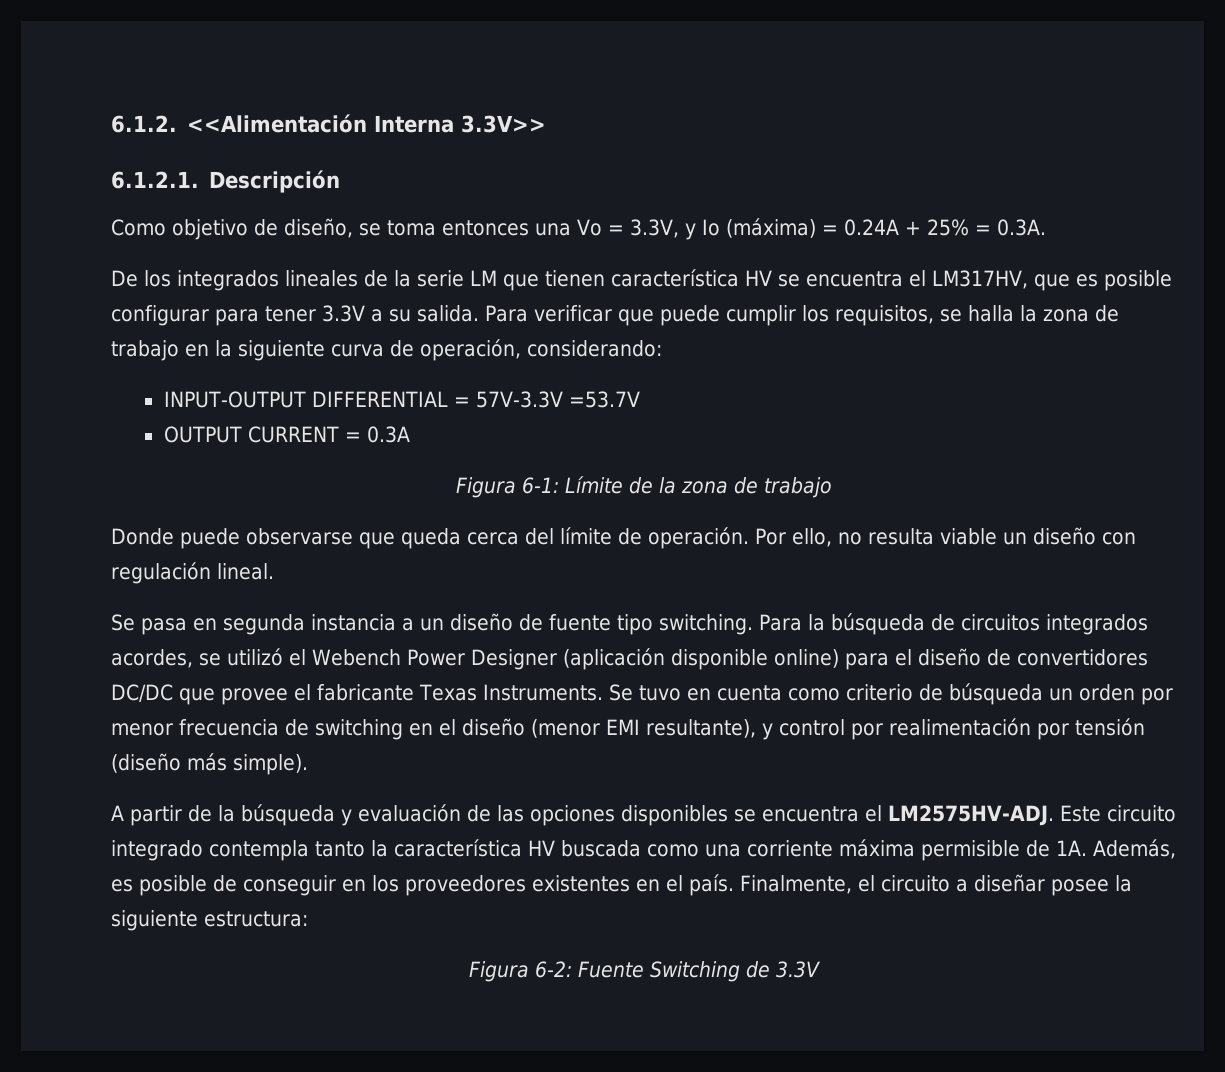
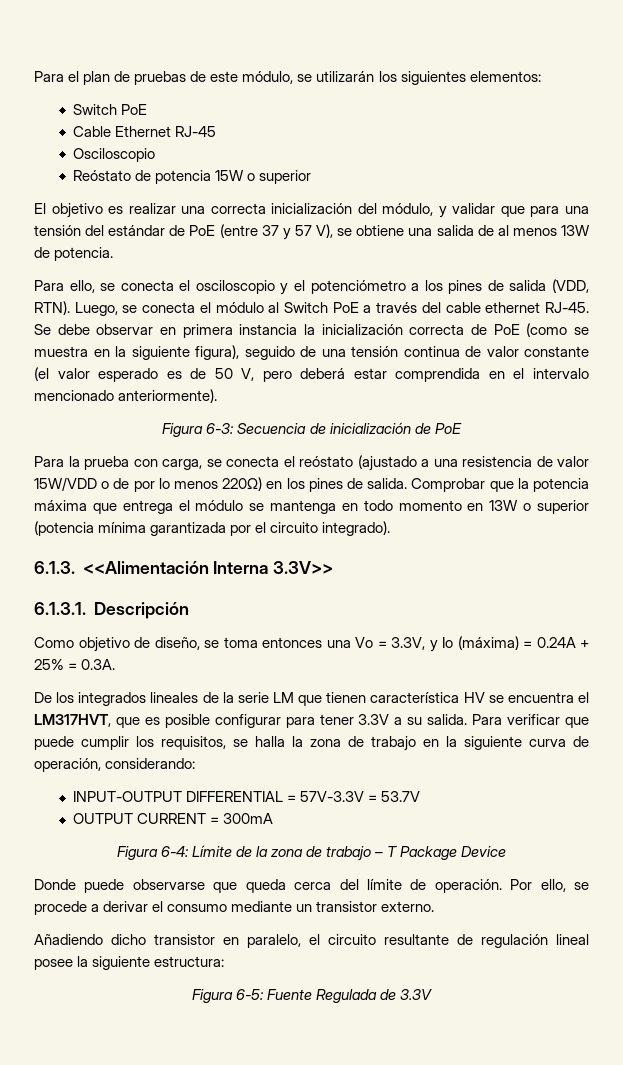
- 6.1.2. <<Alimentación Interna 3.3V>>
+ Para el plan de pruebas de este módulo, se utilizarán los siguientes elementos:
+ Switch PoE
+ Cable Ethernet RJ-45
+ Osciloscopio
+ Reóstato de potencia 15W o superior
+ El objetivo es realizar una correcta inicialización del módulo, y validar que para una tensión del estándar de PoE (entre 37 y 57 V), se obtiene una salida de al menos 13W de potencia.
+ Para ello, se conecta el osciloscopio y el potenciómetro a los pines de salida (VDD, RTN). Luego, se conecta el módulo al Switch PoE a través del cable ethernet RJ-45. Se debe observar en primera instancia la inicialización correcta de PoE (como se muestra en la siguiente figura), seguido de una tensión continua de valor constante (el valor esperado es de 50 V, pero deberá estar comprendida en el intervalo mencionado anteriormente).
+ Figura 6-3: Secuencia de inicialización de PoE
+ Para la prueba con carga, se conecta el reóstato (ajustado a una resistencia de valor 15W/VDD o de por lo menos 220Ω) en los pines de salida. Comprobar que la potencia máxima que entrega el módulo se mantenga en todo momento en 13W o superior (potencia mínima garantizada por el circuito integrado).
+ 6.1.3. <<Alimentación Interna 3.3V>>
- 6.1.2.1. Descripción
+ 6.1.3.1. Descripción
- De los integrados lineales de la serie LM que tienen característica HV se encuentra el LM317HV, que es posible configurar para tener 3.3V a su salida.
+ De los integrados lineales de la serie LM que tienen característica HV se encuentra el LM317HVT, que es posible configurar para tener 3.3V a su salida.
- INPUT-OUTPUT DIFFERENTIAL = 57V-3.3V =53.7V
+ INPUT-OUTPUT DIFFERENTIAL = 57V-3.3V = 53.7V
- OUTPUT CURRENT = 0.3A
- Figura 6-1: Límite de la zona de trabajo
+ OUTPUT CURRENT = 300mA
+ Figura 6-4: Límite de la zona de trabajo – T Package Device
- Por ello, no resulta viable un diseño con regulación lineal.
- Se pasa en segunda instancia a un diseño de fuente tipo switching. Para la búsqueda de circuitos integrados acordes, se utilizó el Webench Power Designer (aplicación disponible online) para el diseño de convertidores DC/DC que provee el fabricante Texas Instruments. Se tuvo en cuenta como criterio de búsqueda un orden por menor frecuencia de switching en el diseño (menor EMI resultante), y control por realimentación por tensión (diseño más simple).
- A partir de la búsqueda y evaluación de las opciones disponibles se encuentra el LM2575HV-ADJ. Este circuito integrado contempla tanto la característica HV buscada como una corriente máxima permisible de 1A. Además, es posible de conseguir en los proveedores existentes en el país. Finalmente, el circuito a diseñar posee la siguiente estructura:
+ Por ello, se procede a derivar el consumo mediante un transistor externo.
+ Añadiendo dicho transistor en paralelo, el circuito resultante de regulación lineal posee la siguiente estructura:
- Figura 6-2: Fuente Switching de 3.3V
+ Figura 6-5: Fuente Regulada de 3.3V

